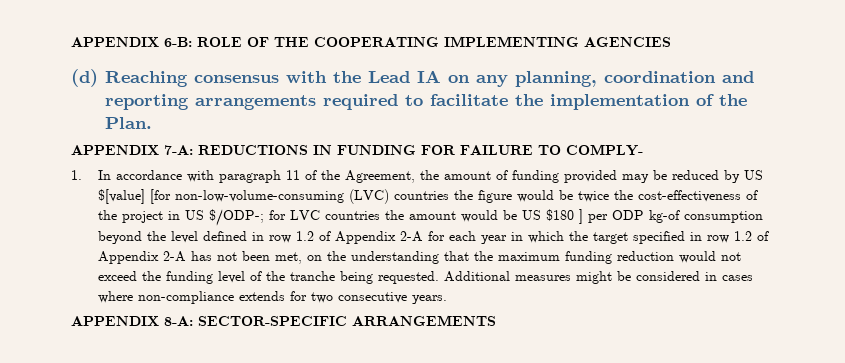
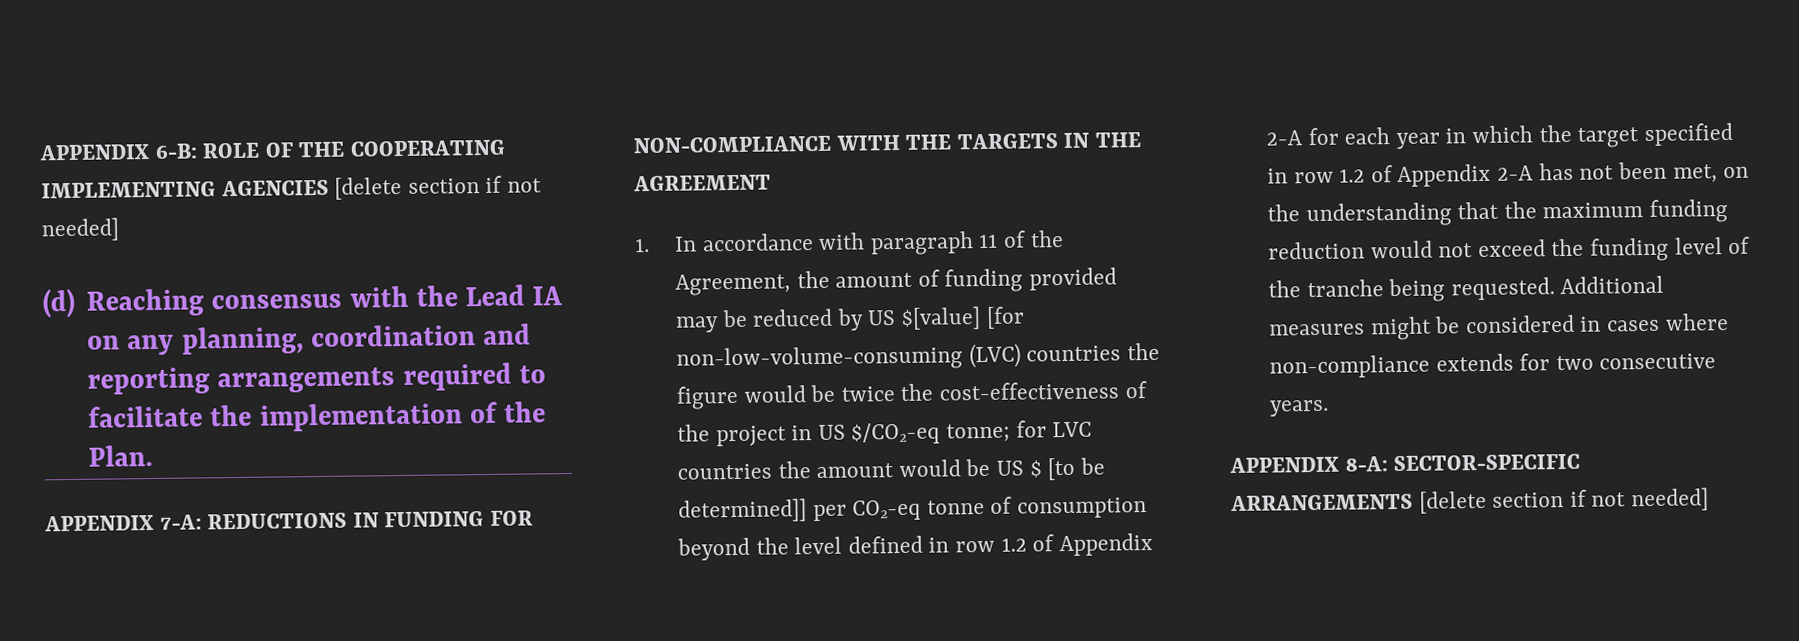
- APPENDIX 6-B: ROLE OF THE COOPERATING IMPLEMENTING AGENCIES
+ APPENDIX 6-B: ROLE OF THE COOPERATING IMPLEMENTING AGENCIES [delete section if not needed]
- APPENDIX 7-A: REDUCTIONS IN FUNDING FOR FAILURE TO COMPLY-
+ APPENDIX 7-A: REDUCTIONS IN FUNDING FOR NON-COMPLIANCE WITH THE TARGETS IN THE AGREEMENT
- 1. In accordance with paragraph 11 of the Agreement, the amount of funding provided may be reduced by US $[value] [for non-low-volume-consuming (LVC) countries the figure would be twice the cost-effectiveness of the project in US $/ODP-;
+ 1. In accordance with paragraph 11 of the Agreement, the amount of funding provided may be reduced by US $[value] [for non-low-volume-consuming (LVC) countries the figure would be twice the cost-effectiveness of the project in US $/CO2-eq tonne;
- for LVC countries the amount would be US $180 ] per ODP kg-of consumption beyond the level defined in row 1.2 of Appendix 2-A for each year in which the target specified in row 1.2 of Appendix 2-A has not been met, on the understanding that the maximum funding reduction would not exceed the funding level of the tranche being requested.
+ for LVC countries the amount would be US $ [to be determined]] per CO2-eq tonne of consumption beyond the level defined in row 1.2 of Appendix 2-A for each year in which the target specified in row 1.2 of Appendix 2-A has not been met, on the understanding that the maximum funding reduction would not exceed the funding level of the tranche being requested.
- APPENDIX 8-A: SECTOR-SPECIFIC ARRANGEMENTS
+ APPENDIX 8-A: SECTOR-SPECIFIC ARRANGEMENTS [delete section if not needed]

